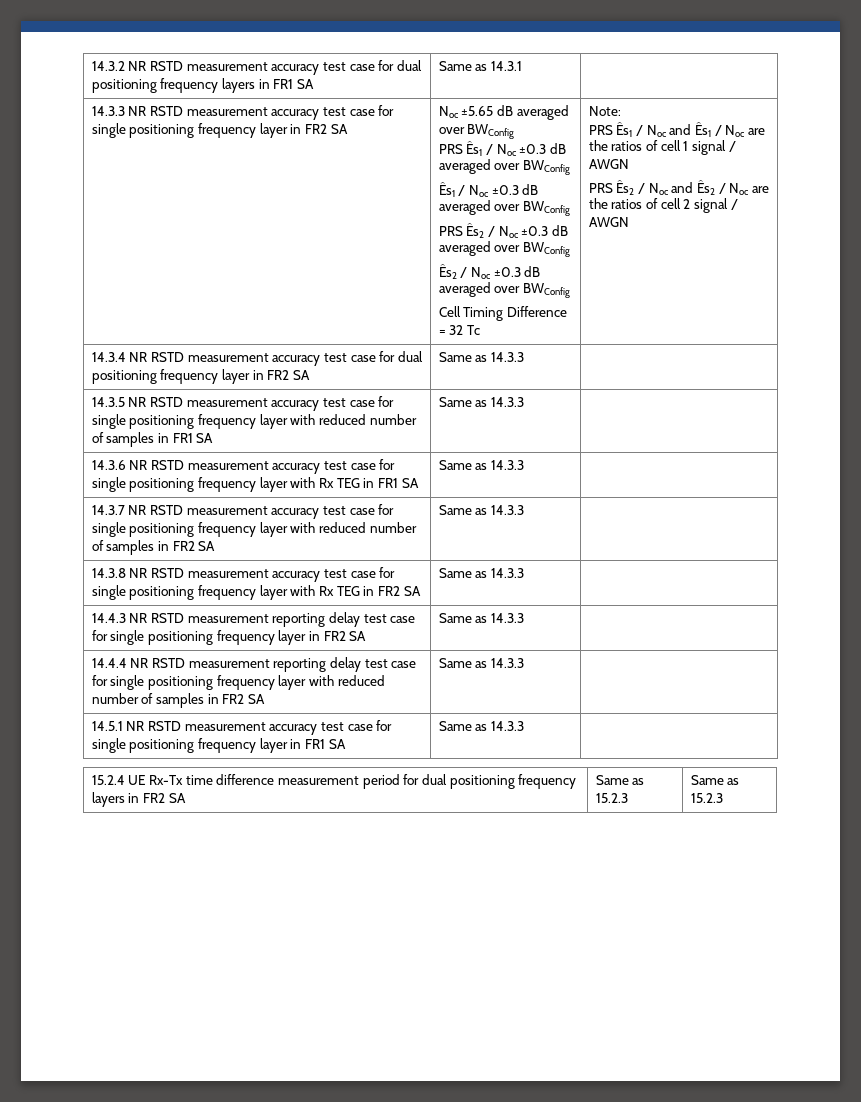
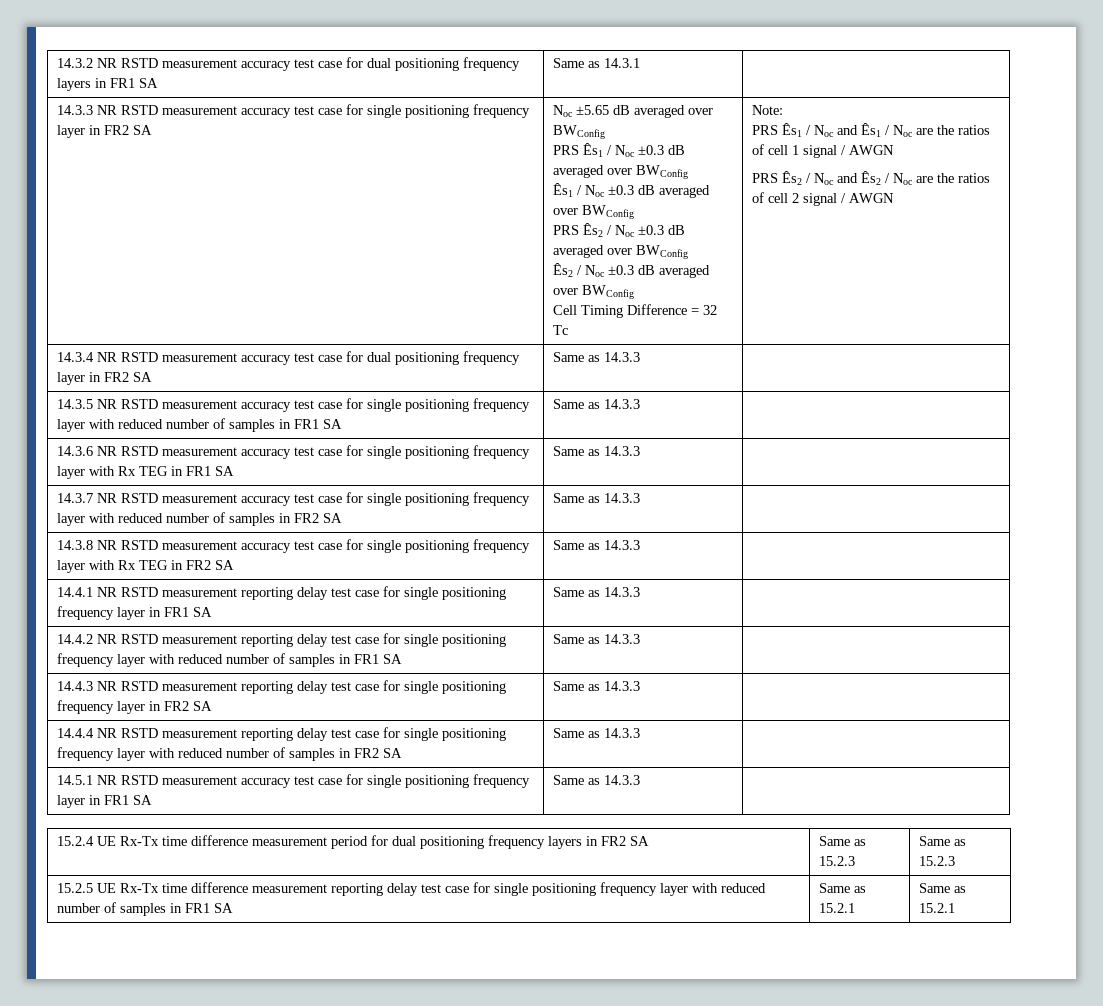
+ 14.4.1 NR RSTD measurement reporting delay test case for single positioning frequency layer in FR1 SA | Same as 14.3.3 |
+ 14.4.2 NR RSTD measurement reporting delay test case for single positioning frequency layer with reduced number of samples in FR1 SA | Same as 14.3.3 |
+ 15.2.5 UE Rx-Tx time difference measurement reporting delay test case for single positioning frequency layer with reduced number of samples in FR1 SA | Same as 15.2.1 | Same as 15.2.1

